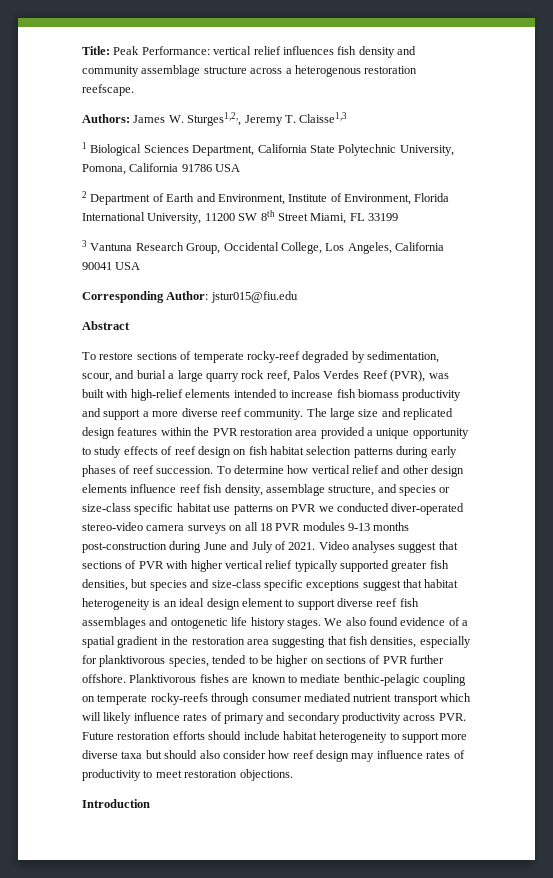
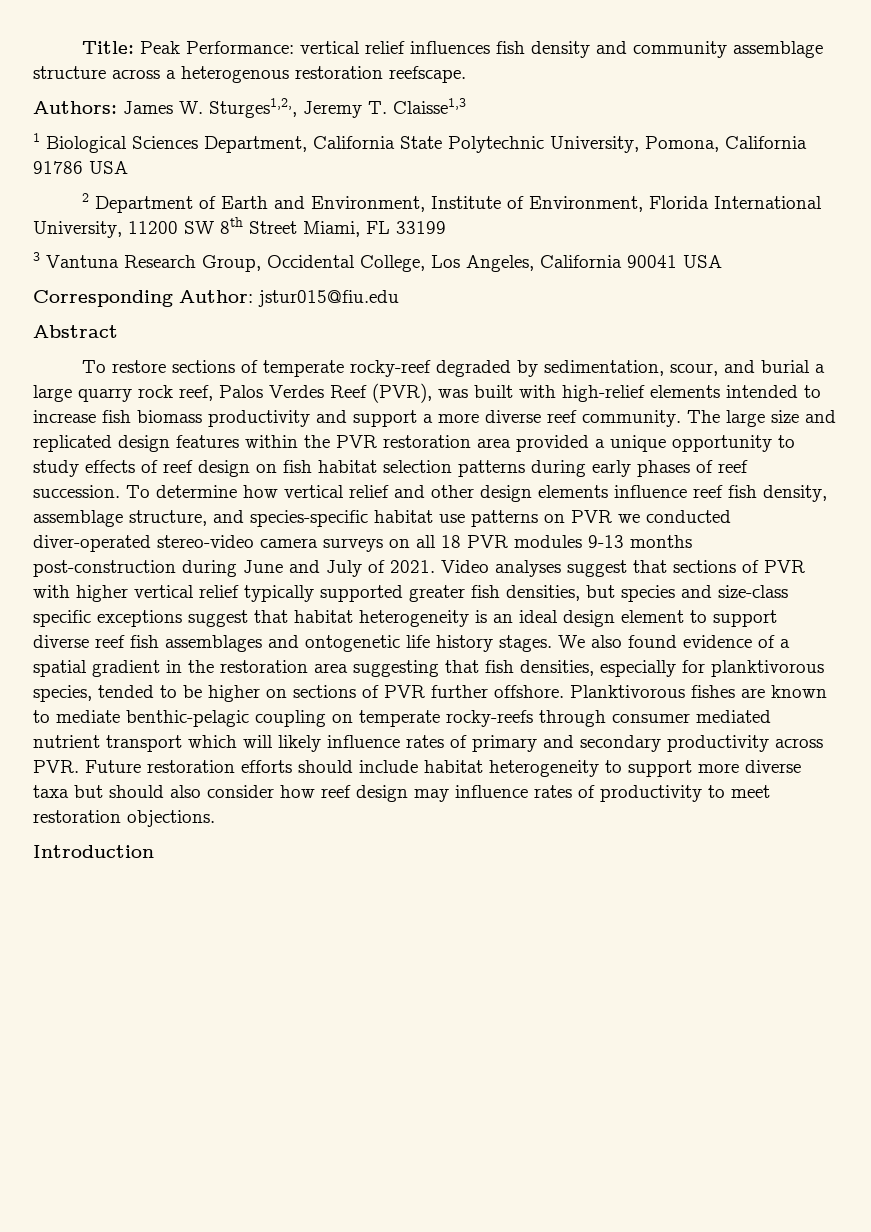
- To determine how vertical relief and other design elements influence reef fish density, assemblage structure, and species or size-class specific habitat use patterns on PVR we conducted diver-operated stereo-video camera surveys on all 18 PVR modules 9-13 months post-construction during June and July of 2021.
+ To determine how vertical relief and other design elements influence reef fish density, assemblage structure, and species-specific habitat use patterns on PVR we conducted diver-operated stereo-video camera surveys on all 18 PVR modules 9-13 months post-construction during June and July of 2021.

